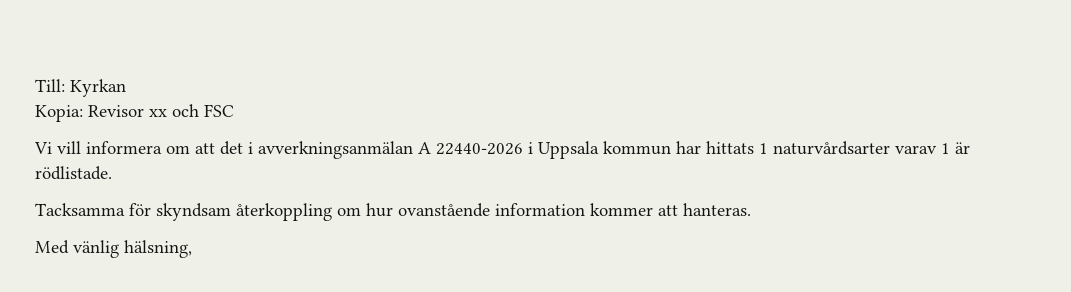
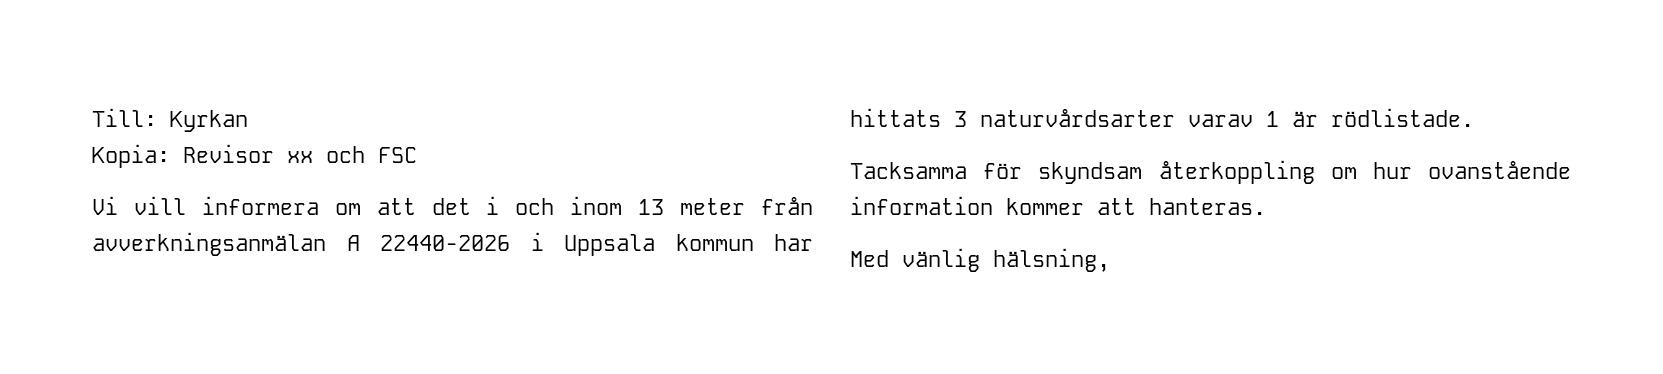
- Vi vill informera om att det i avverkningsanmälan A 22440-2026 i Uppsala kommun har hittats 1 naturvårdsarter varav 1 är rödlistade.
+ Vi vill informera om att det i och inom 13 meter från avverkningsanmälan A 22440-2026 i Uppsala kommun har hittats 3 naturvårdsarter varav 1 är rödlistade.

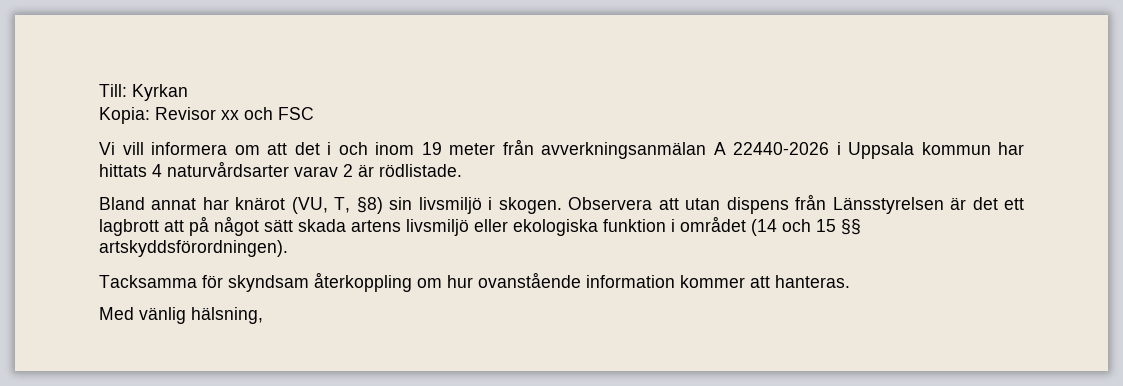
- Vi vill informera om att det i och inom 13 meter från avverkningsanmälan A 22440-2026 i Uppsala kommun har hittats 3 naturvårdsarter varav 1 är rödlistade.
+ Vi vill informera om att det i och inom 19 meter från avverkningsanmälan A 22440-2026 i Uppsala kommun har hittats 4 naturvårdsarter varav 2 är rödlistade.
+ Bland annat har knärot (VU, T, §8) sin livsmiljö i skogen. Observera att utan dispens från Länsstyrelsen är det ett lagbrott att på något sätt skada artens livsmiljö eller ekologiska funktion i området (14 och 15 §§ artskyddsförordningen).

